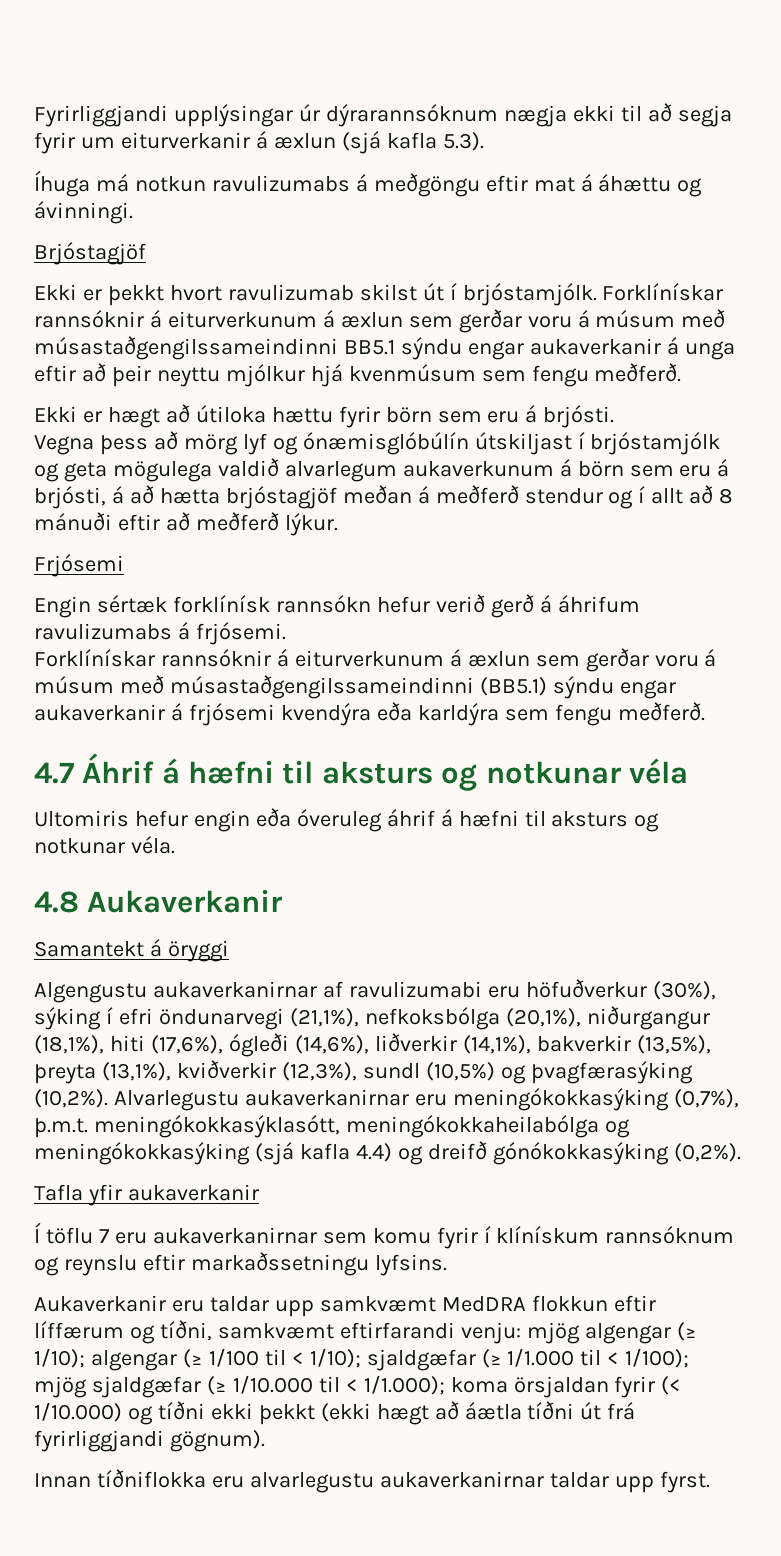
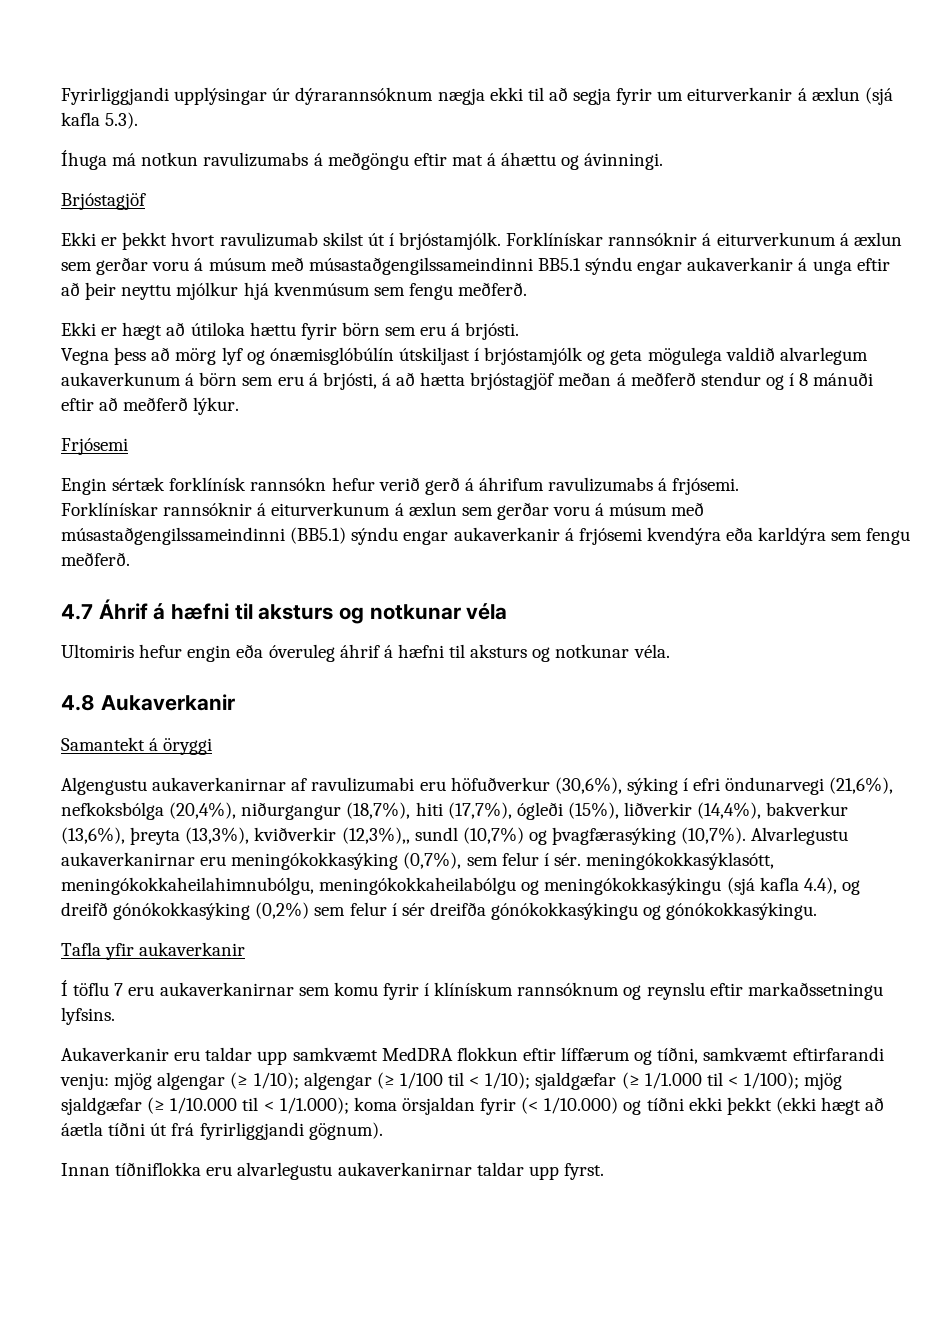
- Vegna þess að mörg lyf og ónæmisglóbúlín útskiljast í brjóstamjólk og geta mögulega valdið alvarlegum aukaverkunum á börn sem eru á brjósti, á að hætta brjóstagjöf meðan á meðferð stendur og í allt að 8 mánuði eftir að meðferð lýkur.
+ Vegna þess að mörg lyf og ónæmisglóbúlín útskiljast í brjóstamjólk og geta mögulega valdið alvarlegum aukaverkunum á börn sem eru á brjósti, á að hætta brjóstagjöf meðan á meðferð stendur og í 8 mánuði eftir að meðferð lýkur.
- Algengustu aukaverkanirnar af ravulizumabi eru höfuðverkur (30%), sýking í efri öndunarvegi (21,1%), nefkoksbólga (20,1%), niðurgangur (18,1%), hiti (17,6%), ógleði (14,6%), liðverkir (14,1%), bakverkir (13,5%), þreyta (13,1%), kviðverkir (12,3%), sundl (10,5%) og þvagfærasýking (10,2%).
+ Algengustu aukaverkanirnar af ravulizumabi eru höfuðverkur (30,6%), sýking í efri öndunarvegi (21,6%), nefkoksbólga (20,4%), niðurgangur (18,7%), hiti (17,7%), ógleði (15%), liðverkir (14,4%), bakverkur (13,6%), þreyta (13,3%), kviðverkir (12,3%),, sundl (10,7%) og þvagfærasýking (10,7%).
- Alvarlegustu aukaverkanirnar eru meningókokkasýking (0,7%), þ.m.t. meningókokkasýklasótt, meningókokkaheilabólga og meningókokkasýking (sjá kafla 4.4) og dreifð gónókokkasýking (0,2%).
+ Alvarlegustu aukaverkanirnar eru meningókokkasýking (0,7%), sem felur í sér. meningókokkasýklasótt, meningókokkaheilahimnubólgu, meningókokkaheilabólgu og meningókokkasýkingu (sjá kafla 4.4), og dreifð gónókokkasýking (0,2%) sem felur í sér dreifða gónókokkasýkingu og gónókokkasýkingu.

